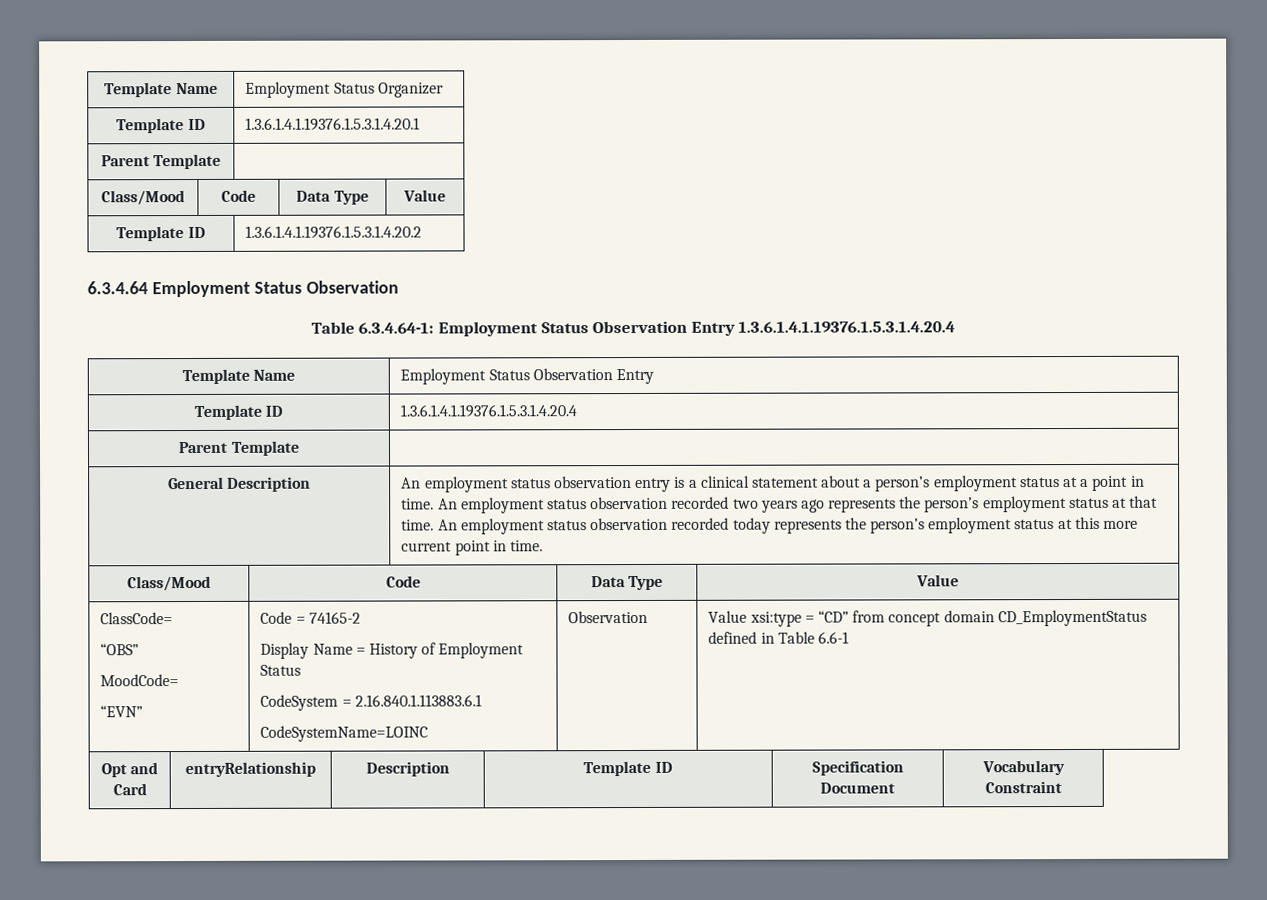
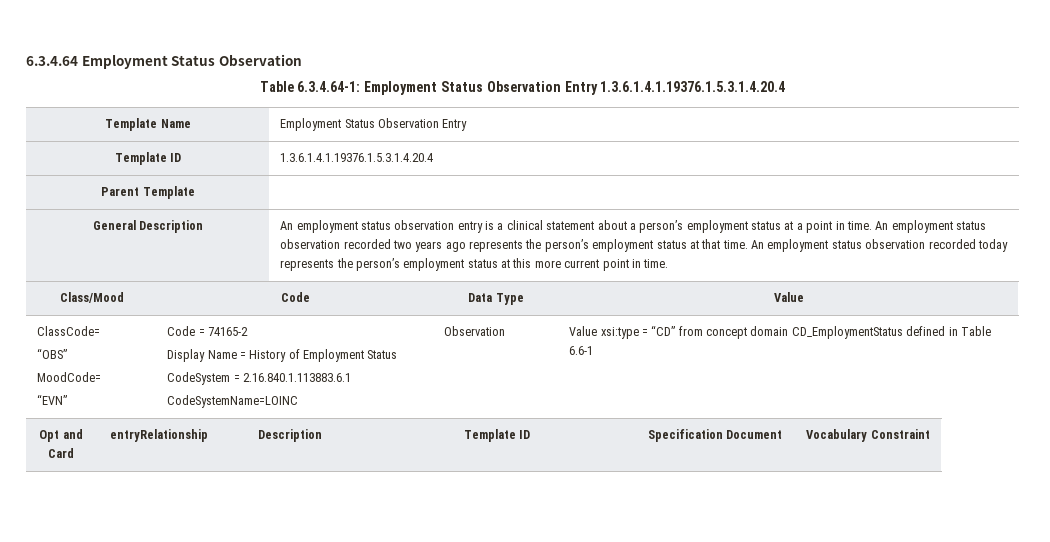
- Template Name | Employment Status Organizer
- Template ID | 1.3.6.1.4.1.19376.1.5.3.1.4.20.1
- Parent Template |
- Class/Mood | Code | Data Type | Value
- Template ID | 1.3.6.1.4.1.19376.1.5.3.1.4.20.2

